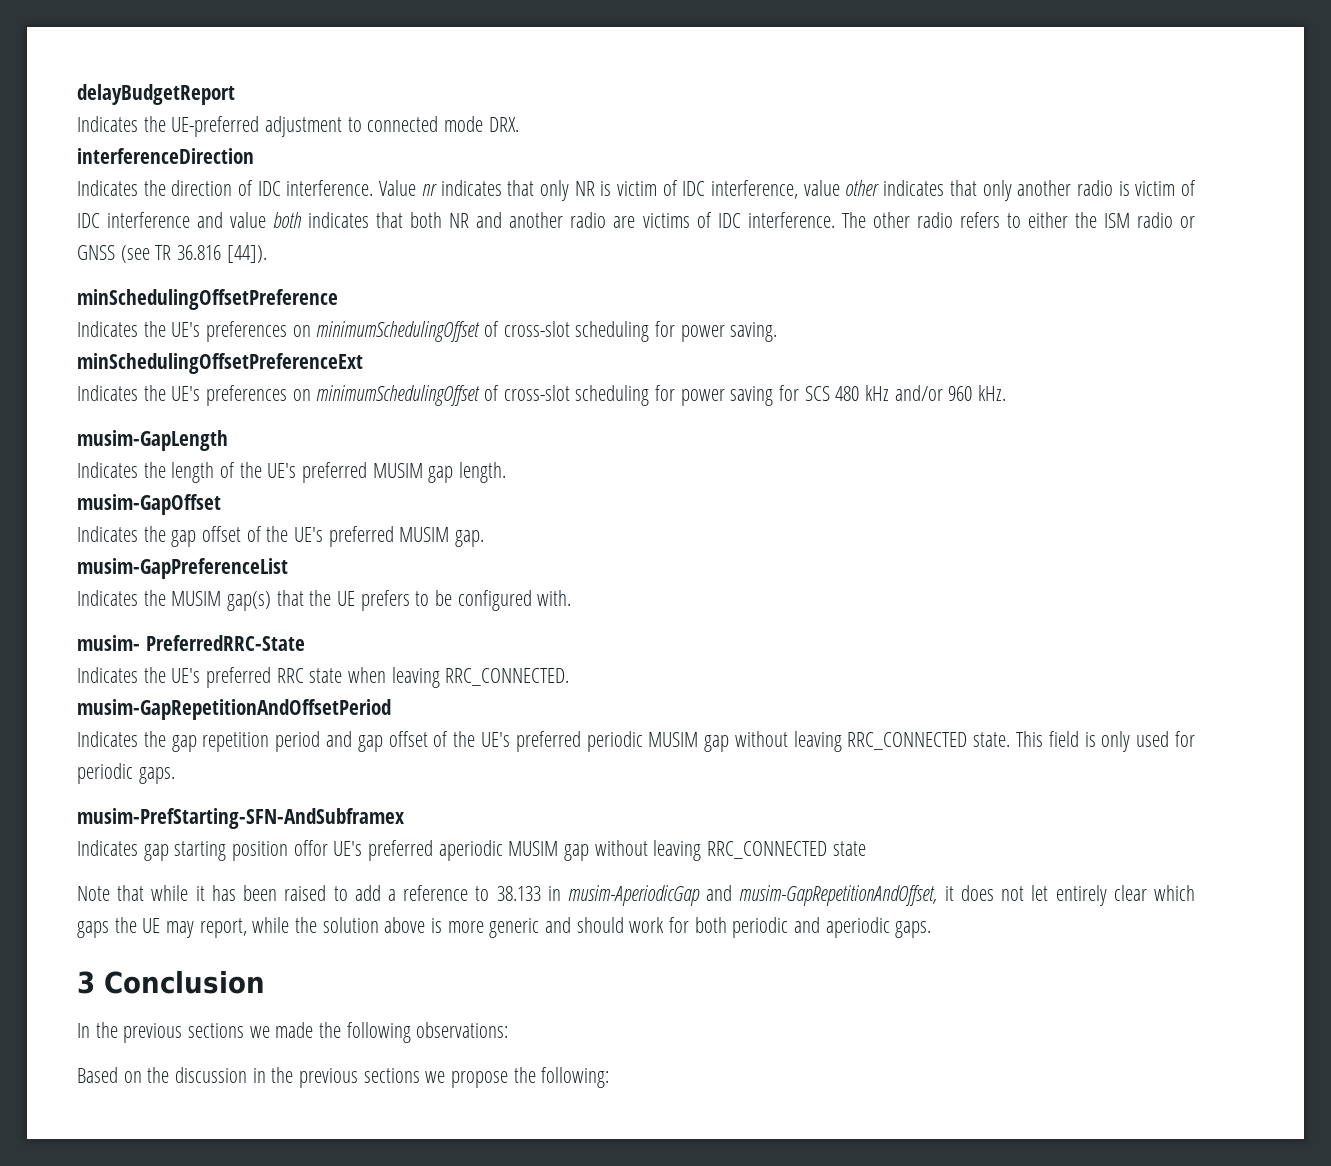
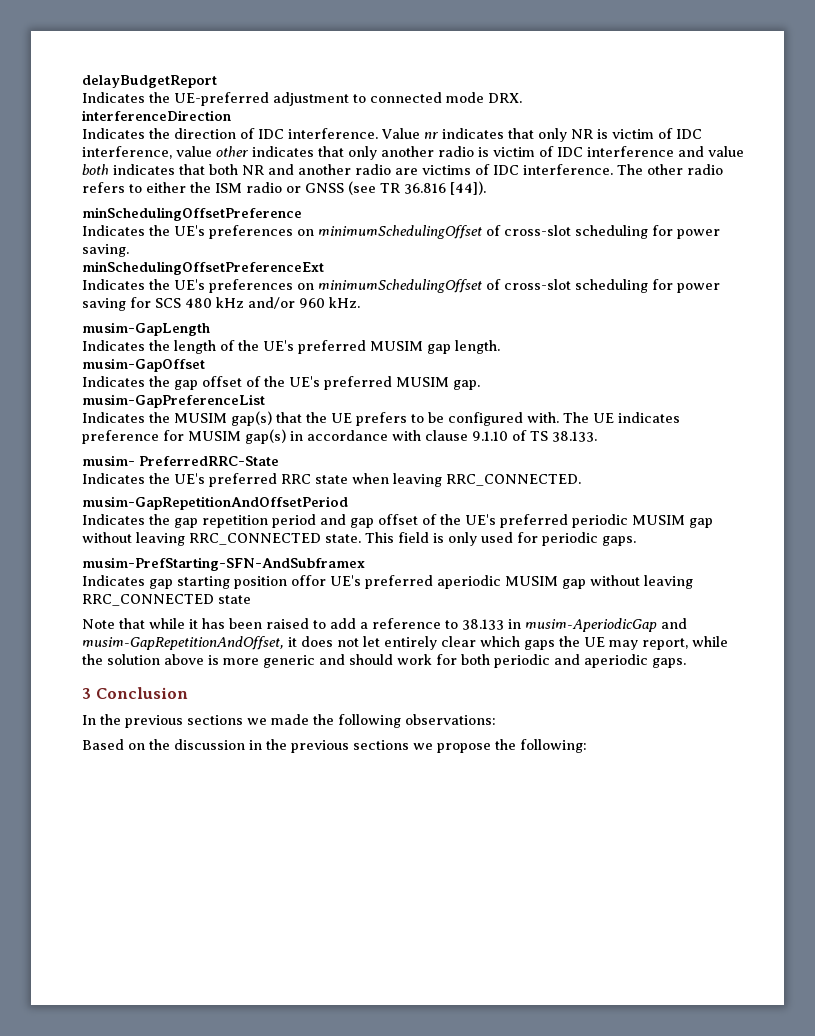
+ The UE indicates preference for MUSIM gap(s) in accordance with clause 9.1.10 of TS 38.133.

